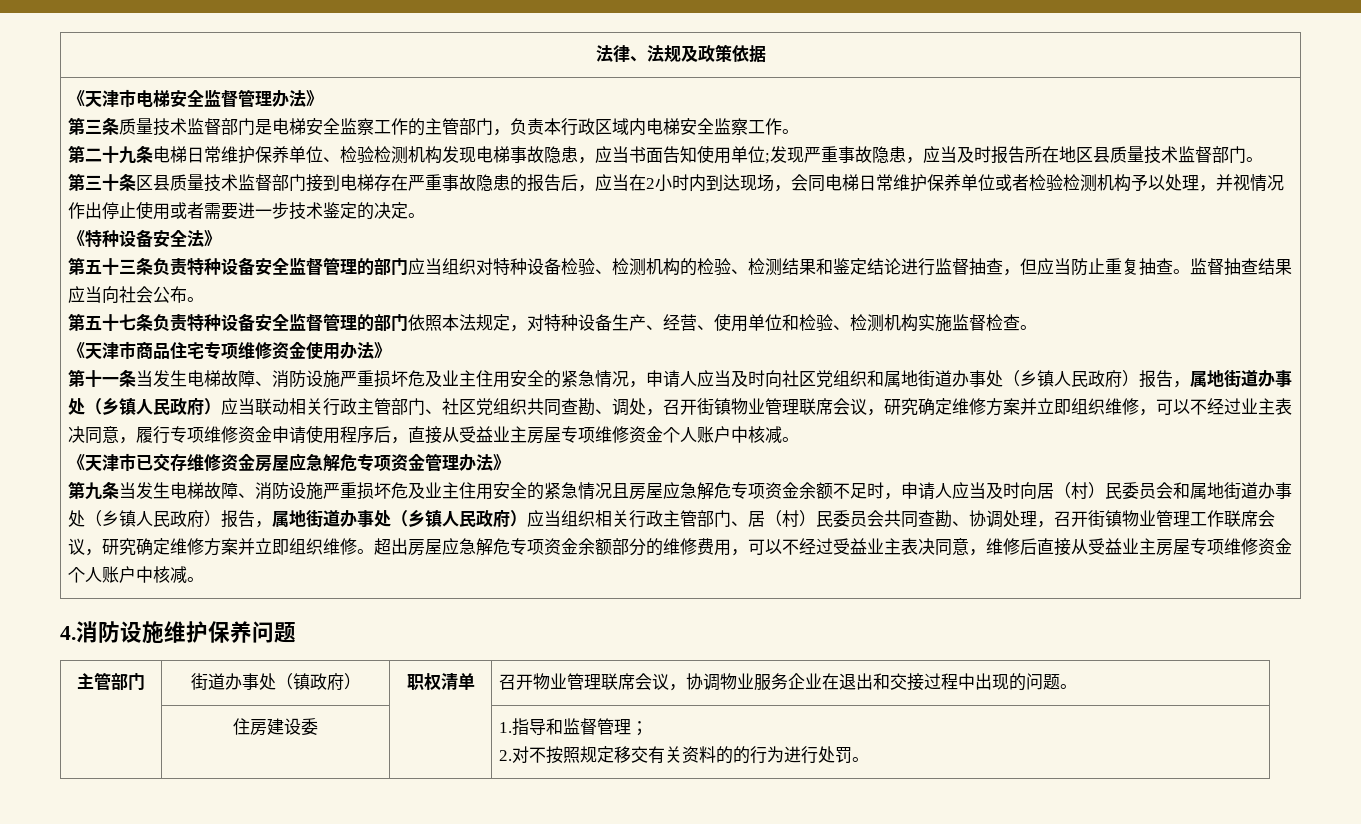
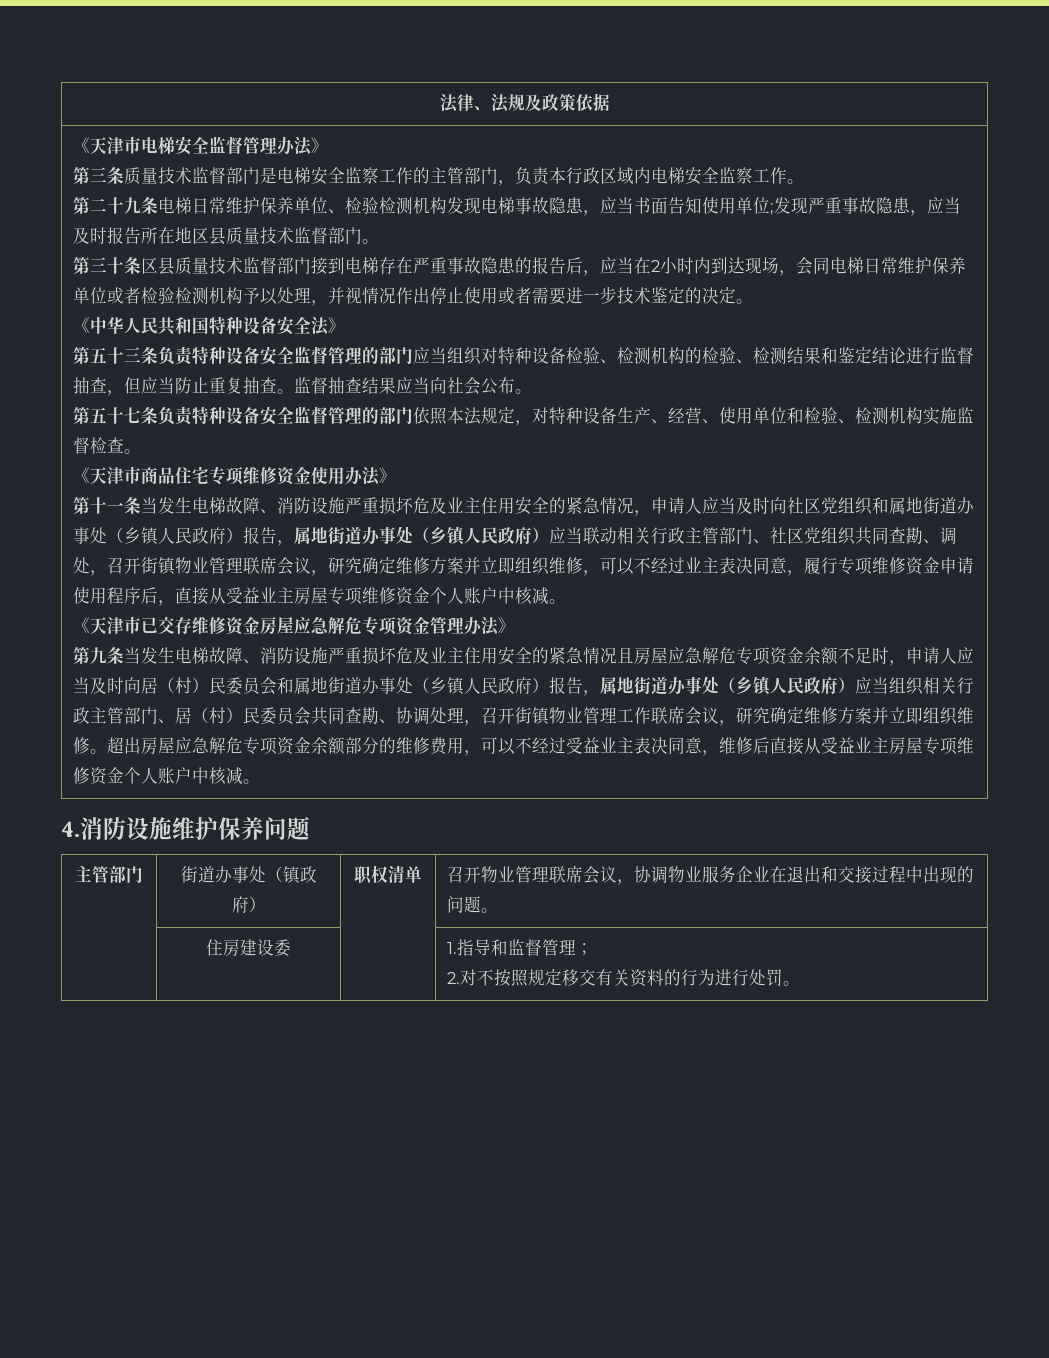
- 《特种设备安全法》
+ 《中华人民共和国特种设备安全法》
  | 住房建设委 | | 1.指导和监督管理；
- 2.对不按照规定移交有关资料的的行为进行处罚。
+ 2.对不按照规定移交有关资料的行为进行处罚。

